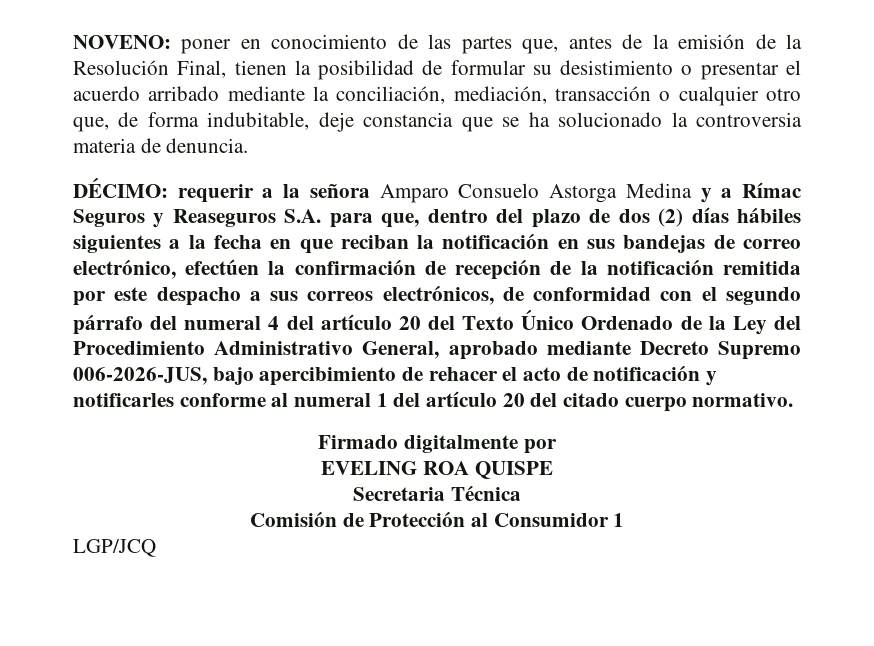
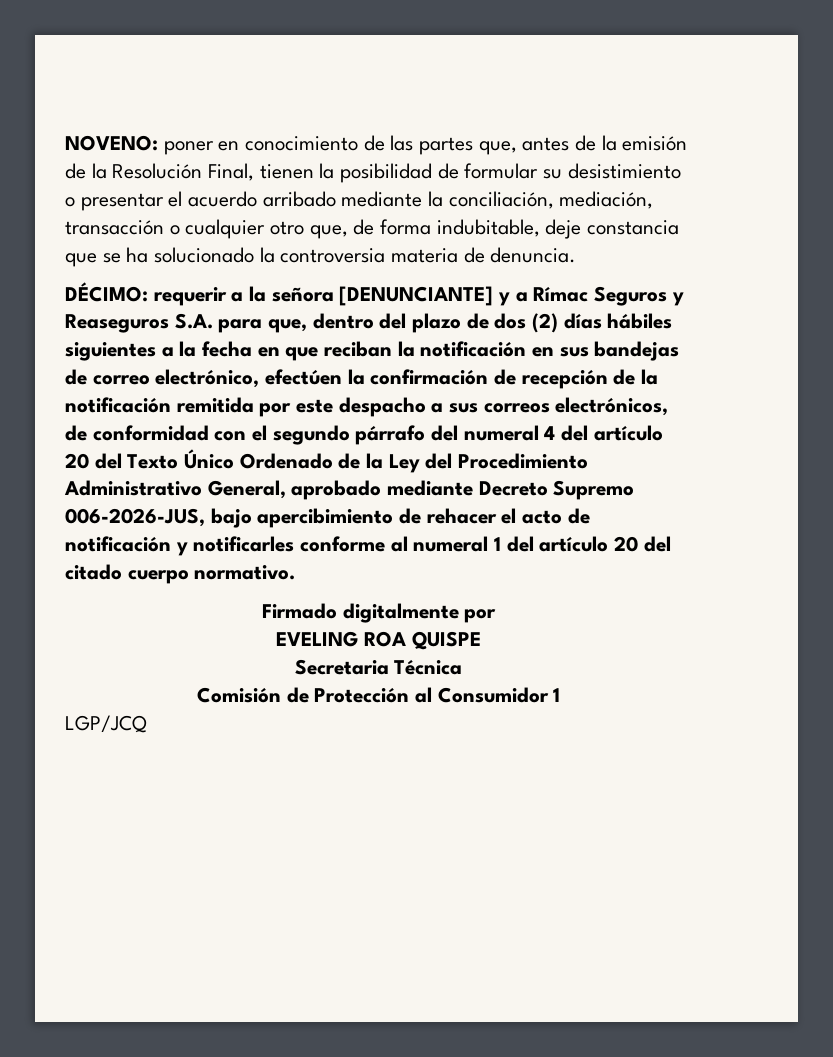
- requerir a la señora Amparo Consuelo Astorga Medina y a Rímac Seguros y Reaseguros S.A. para que, dentro del plazo de dos (2) días hábiles siguientes a la fecha en que reciban la notificación en sus bandejas de correo electrónico, efectúen la confirmación de recepción de la notificación remitida por este despacho a sus correos electrónicos, de conformidad con el segundo párrafo del numeral 4 del artículo 20 del Texto Único Ordenado de la Ley del Procedimiento Administrativo General, aprobado mediante Decreto Supremo 006-2026-JUS, bajo apercibimiento de rehacer el acto de notificación y notificarles conforme al numeral 1 del artículo 20 del citado cuerpo normativo.
+ requerir a la señora [DENUNCIANTE] y a Rímac Seguros y Reaseguros S.A. para que, dentro del plazo de dos (2) días hábiles siguientes a la fecha en que reciban la notificación en sus bandejas de correo electrónico, efectúen la confirmación de recepción de la notificación remitida por este despacho a sus correos electrónicos, de conformidad con el segundo párrafo del numeral 4 del artículo 20 del Texto Único Ordenado de la Ley del Procedimiento Administrativo General, aprobado mediante Decreto Supremo 006-2026-JUS, bajo apercibimiento de rehacer el acto de notificación y notificarles conforme al numeral 1 del artículo 20 del citado cuerpo normativo.

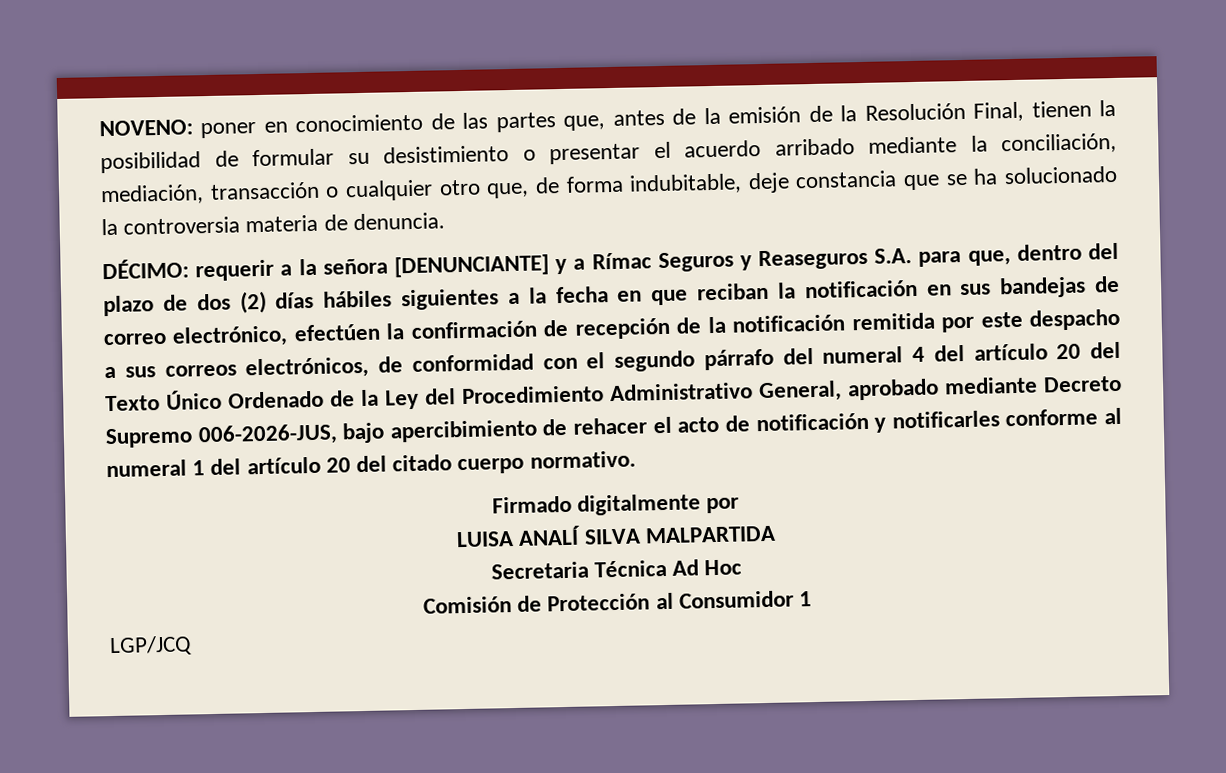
- EVELING ROA QUISPE
+ LUISA ANALÍ SILVA MALPARTIDA
- Secretaria Técnica
+ Secretaria Técnica Ad Hoc

